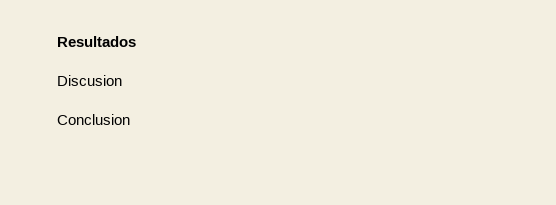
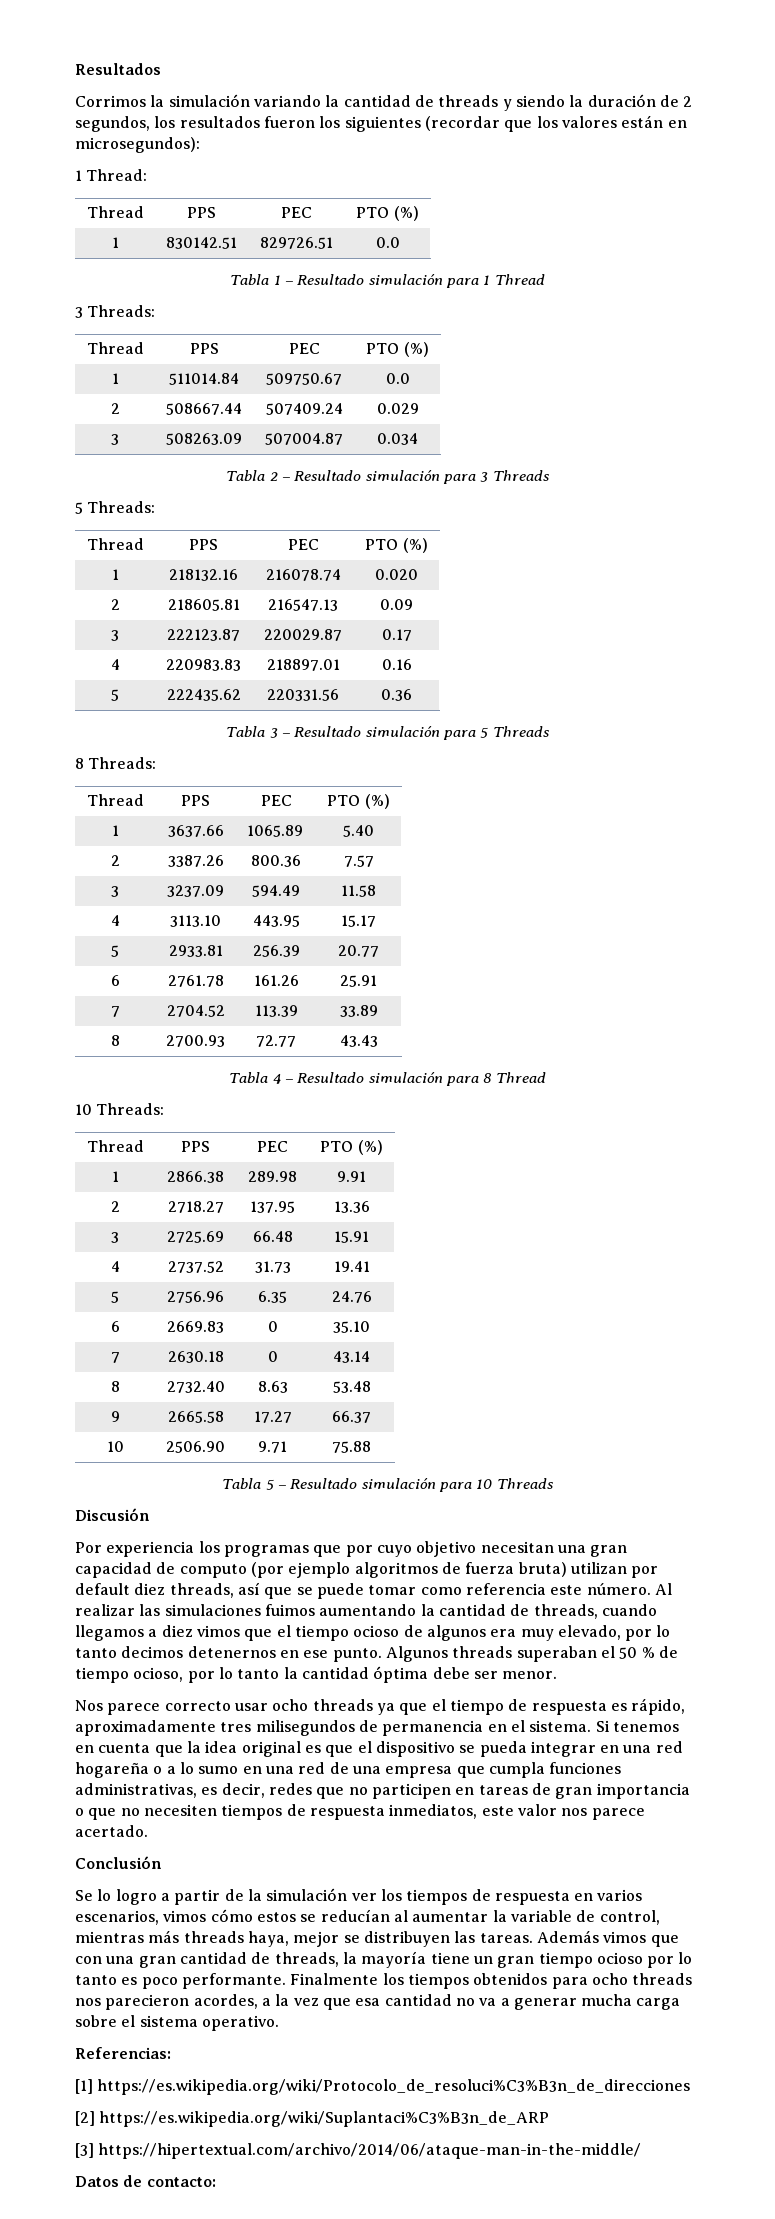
- Discusion
- Conclusion
+ Corrimos la simulación variando la cantidad de threads y siendo la duración de 2 segundos, los resultados fueron los siguientes (recordar que los valores están en microsegundos):
+ 1 Thread:
+ Thread | PPS | PEC | PTO (%)
+ 1 | 830142.51 | 829726.51 | 0.0
+ Tabla 1 – Resultado simulación para 1 Thread
+ 3 Threads:
+ Thread | PPS | PEC | PTO (%)
+ 1 | 511014.84 | 509750.67 | 0.0
+ 2 | 508667.44 | 507409.24 | 0.029
+ 3 | 508263.09 | 507004.87 | 0.034
+ Tabla 2 – Resultado simulación para 3 Threads
+ 5 Threads:
+ Thread | PPS | PEC | PTO (%)
+ 1 | 218132.16 | 216078.74 | 0.020
+ 2 | 218605.81 | 216547.13 | 0.09
+ 3 | 222123.87 | 220029.87 | 0.17
+ 4 | 220983.83 | 218897.01 | 0.16
+ 5 | 222435.62 | 220331.56 | 0.36
+ Tabla 3 – Resultado simulación para 5 Threads
+ 8 Threads:
+ Thread | PPS | PEC | PTO (%)
+ 1 | 3637.66 | 1065.89 | 5.40
+ 2 | 3387.26 | 800.36 | 7.57
+ 3 | 3237.09 | 594.49 | 11.58
+ 4 | 3113.10 | 443.95 | 15.17
+ 5 | 2933.81 | 256.39 | 20.77
+ 6 | 2761.78 | 161.26 | 25.91
+ 7 | 2704.52 | 113.39 | 33.89
+ 8 | 2700.93 | 72.77 | 43.43
+ Tabla 4 – Resultado simulación para 8 Thread
+ 10 Threads:
+ Thread | PPS | PEC | PTO (%)
+ 1 | 2866.38 | 289.98 | 9.91
+ 2 | 2718.27 | 137.95 | 13.36
+ 3 | 2725.69 | 66.48 | 15.91
+ 4 | 2737.52 | 31.73 | 19.41
+ 5 | 2756.96 | 6.35 | 24.76
+ 6 | 2669.83 | 0 | 35.10
+ 7 | 2630.18 | 0 | 43.14
+ 8 | 2732.40 | 8.63 | 53.48
+ 9 | 2665.58 | 17.27 | 66.37
+ 10 | 2506.90 | 9.71 | 75.88
+ Tabla 5 – Resultado simulación para 10 Threads
+ Discusión
+ Por experiencia los programas que por cuyo objetivo necesitan una gran capacidad de computo (por ejemplo algoritmos de fuerza bruta) utilizan por default diez threads, así que se puede tomar como referencia este número. Al realizar las simulaciones fuimos aumentando la cantidad de threads, cuando llegamos a diez vimos que el tiempo ocioso de algunos era muy elevado, por lo tanto decimos detenernos en ese punto. Algunos threads superaban el 50 % de tiempo ocioso, por lo tanto la cantidad óptima debe ser menor.
+ Nos parece correcto usar ocho threads ya que el tiempo de respuesta es rápido, aproximadamente tres milisegundos de permanencia en el sistema. Si tenemos en cuenta que la idea original es que el dispositivo se pueda integrar en una red hogareña o a lo sumo en una red de una empresa que cumpla funciones administrativas, es decir, redes que no participen en tareas de gran importancia o que no necesiten tiempos de respuesta inmediatos, este valor nos parece acertado.
+ Conclusión
+ Se lo logro a partir de la simulación ver los tiempos de respuesta en varios escenarios, vimos cómo estos se reducían al aumentar la variable de control, mientras más threads haya, mejor se distribuyen las tareas. Además vimos que con una gran cantidad de threads, la mayoría tiene un gran tiempo ocioso por lo tanto es poco performante. Finalmente los tiempos obtenidos para ocho threads nos parecieron acordes, a la vez que esa cantidad no va a generar mucha carga sobre el sistema operativo.
+ Referencias:
+ [1] https://es.wikipedia.org/wiki/Protocolo_de_resoluci%C3%B3n_de_direcciones
+ [2] https://es.wikipedia.org/wiki/Suplantaci%C3%B3n_de_ARP
+ [3] https://hipertextual.com/archivo/2014/06/ataque-man-in-the-middle/
+ Datos de contacto:

